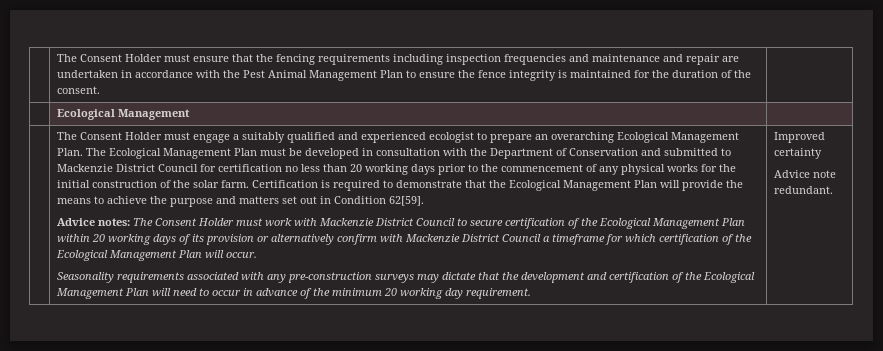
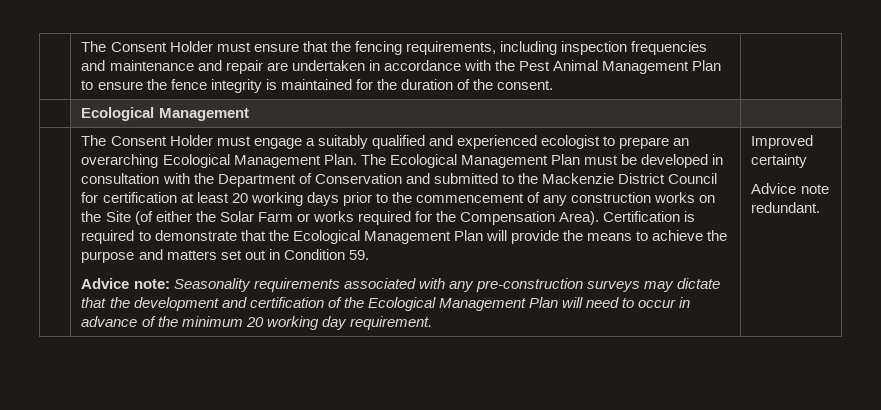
- | The Consent Holder must ensure that the fencing requirements including inspection frequencies and maintenance and repair are undertaken in accordance with the Pest Animal Management Plan to ensure the fence integrity is maintained for the duration of the consent. |
+ | The Consent Holder must ensure that the fencing requirements, including inspection frequencies and maintenance and repair are undertaken in accordance with the Pest Animal Management Plan to ensure the fence integrity is maintained for the duration of the consent. |
- The Ecological Management Plan must be developed in consultation with the Department of Conservation and submitted to Mackenzie District Council for certification no less than 20 working days prior to the commencement of any physical works for the initial construction of the solar farm.
+ The Ecological Management Plan must be developed in consultation with the Department of Conservation and submitted to the Mackenzie District Council for certification at least 20 working days prior to the commencement of any construction works on the Site (of either the Solar Farm or works required for the Compensation Area).
- Certification is required to demonstrate that the Ecological Management Plan will provide the means to achieve the purpose and matters set out in Condition 62[59].
- Advice notes: The Consent Holder must work with Mackenzie District Council to secure certification of the Ecological Management Plan within 20 working days of its provision or alternatively confirm with Mackenzie District Council a timeframe for which certification of the Ecological Management Plan will occur.
- Seasonality requirements associated with any pre-construction surveys may dictate that the development and certification of the Ecological Management Plan will need to occur in advance of the minimum 20 working day requirement.
+ Certification is required to demonstrate that the Ecological Management Plan will provide the means to achieve the purpose and matters set out in Condition 59.
+ Advice note: Seasonality requirements associated with any pre-construction surveys may dictate that the development and certification of the Ecological Management Plan will need to occur in advance of the minimum 20 working day requirement.

